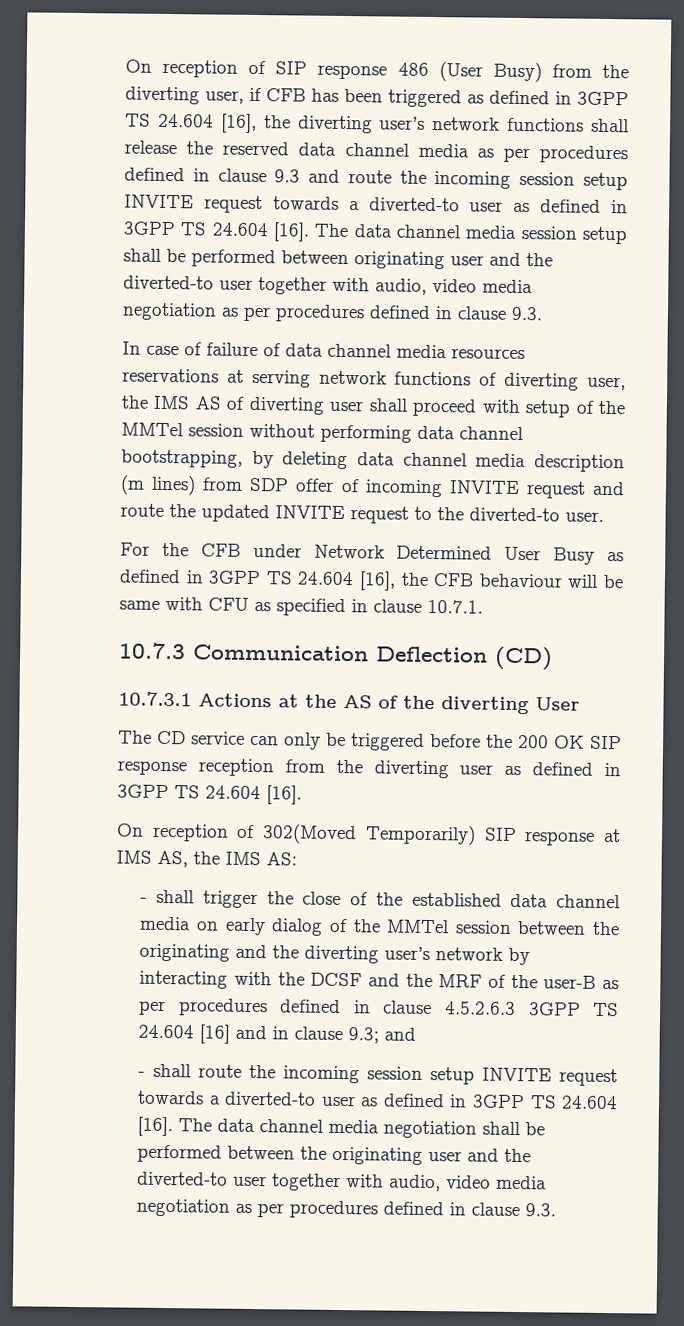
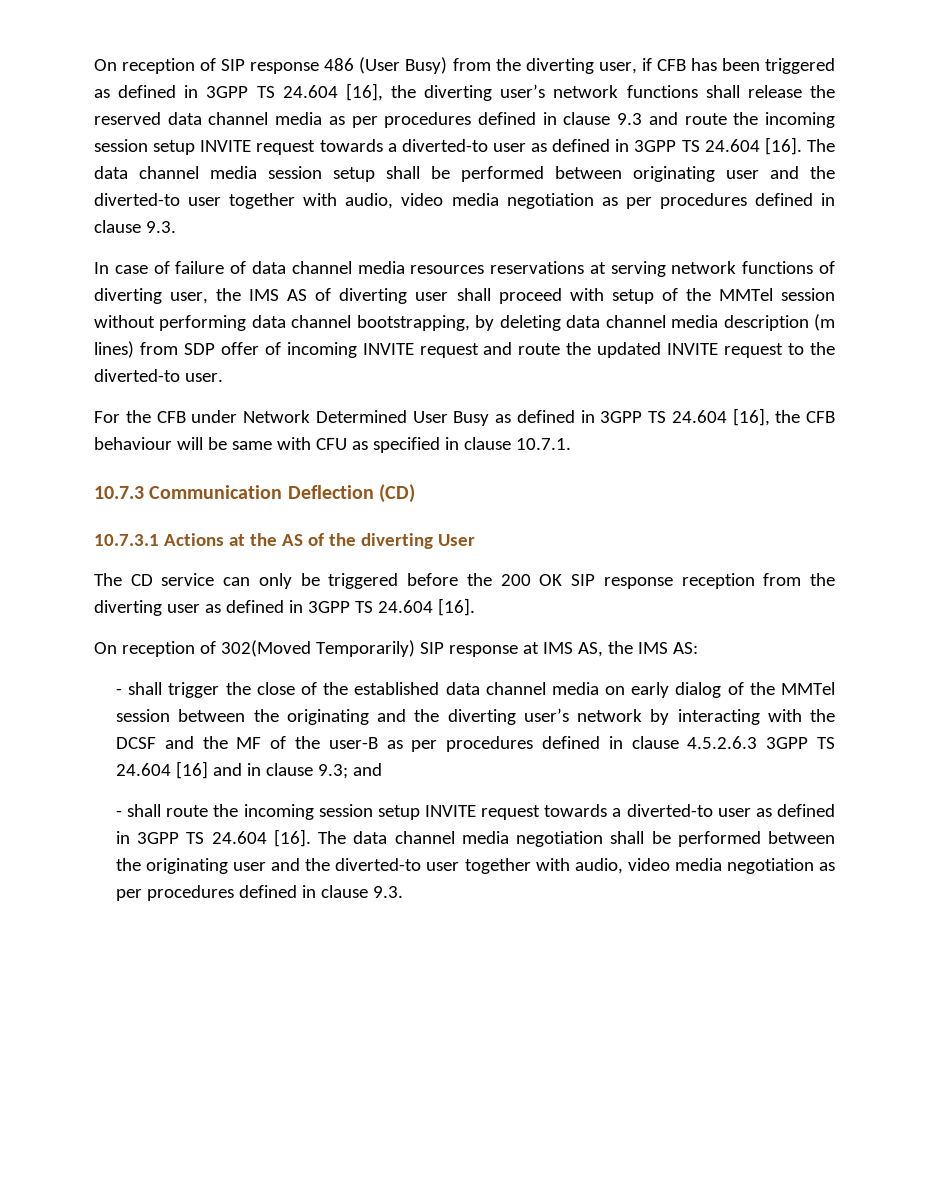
- - shall trigger the close of the established data channel media on early dialog of the MMTel session between the originating and the diverting user’s network by interacting with the DCSF and the MRF of the user-B as per procedures defined in clause 4.5.2.6.3 3GPP TS 24.604 [16] and in clause 9.3; and
+ - shall trigger the close of the established data channel media on early dialog of the MMTel session between the originating and the diverting user’s network by interacting with the DCSF and the MF of the user-B as per procedures defined in clause 4.5.2.6.3 3GPP TS 24.604 [16] and in clause 9.3; and

